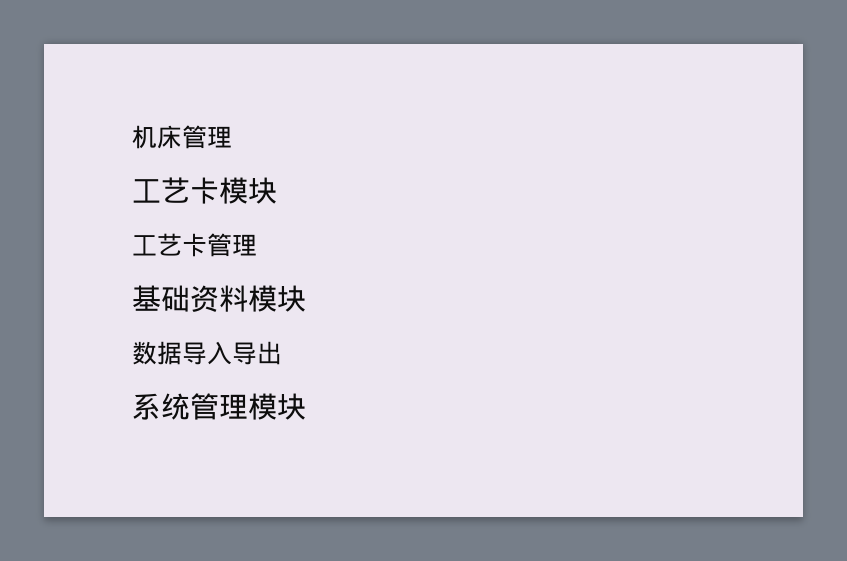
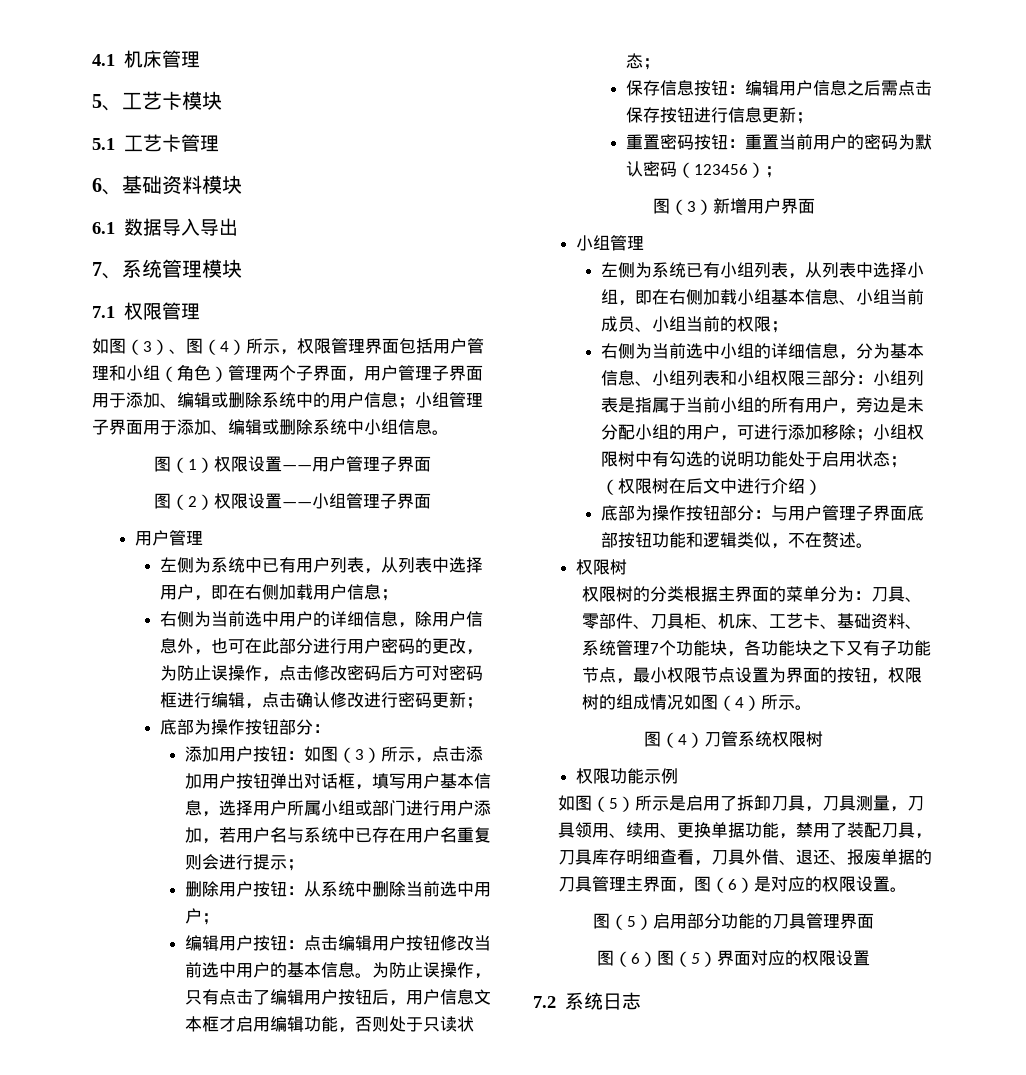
- 机床管理
+ 4.1机床管理
- 工艺卡模块
+ 5、工艺卡模块
- 工艺卡管理
+ 5.1工艺卡管理
- 基础资料模块
+ 6、基础资料模块
- 数据导入导出
+ 6.1数据导入导出
- 系统管理模块
+ 7、系统管理模块
+ 7.1权限管理
+ 如图（3）、图（4）所示，权限管理界面包括用户管理和小组（角色）管理两个子界面，用户管理子界面用于添加、编辑或删除系统中的用户信息；小组管理子界面用于添加、编辑或删除系统中小组信息。
+ 图（1）权限设置——用户管理子界面
+ 图（2）权限设置——小组管理子界面
+ 用户管理
+ 左侧为系统中已有用户列表，从列表中选择用户，即在右侧加载用户信息；
+ 右侧为当前选中用户的详细信息，除用户信息外，也可在此部分进行用户密码的更改，为防止误操作，点击修改密码后方可对密码框进行编辑，点击确认修改进行密码更新；
+ 底部为操作按钮部分：
+ 添加用户按钮：如图（3）所示，点击添加用户按钮弹出对话框，填写用户基本信息，选择用户所属小组或部门进行用户添加，若用户名与系统中已存在用户名重复则会进行提示；
+ 删除用户按钮：从系统中删除当前选中用户；
+ 编辑用户按钮：点击编辑用户按钮修改当前选中用户的基本信息。为防止误操作，只有点击了编辑用户按钮后，用户信息文本框才启用编辑功能，否则处于只读状态；
+ 保存信息按钮：编辑用户信息之后需点击保存按钮进行信息更新；
+ 重置密码按钮：重置当前用户的密码为默认密码（123456）；
+ 图（3）新增用户界面
+ 小组管理
+ 左侧为系统已有小组列表，从列表中选择小组，即在右侧加载小组基本信息、小组当前成员、小组当前的权限；
+ 右侧为当前选中小组的详细信息，分为基本信息、小组列表和小组权限三部分：小组列表是指属于当前小组的所有用户，旁边是未分配小组的用户，可进行添加移除；小组权限树中有勾选的说明功能处于启用状态；（权限树在后文中进行介绍）
+ 底部为操作按钮部分：与用户管理子界面底部按钮功能和逻辑类似，不在赘述。
+ 权限树
+ 权限树的分类根据主界面的菜单分为：刀具、零部件、刀具柜、机床、工艺卡、基础资料、系统管理7个功能块，各功能块之下又有子功能节点，最小权限节点设置为界面的按钮，权限树的组成情况如图（4）所示。
+ 图（4）刀管系统权限树
+ 权限功能示例
+ 如图（5）所示是启用了拆卸刀具，刀具测量，刀具领用、续用、更换单据功能，禁用了装配刀具，刀具库存明细查看，刀具外借、退还、报废单据的刀具管理主界面，图（6）是对应的权限设置。
+ 图（5）启用部分功能的刀具管理界面
+ 图（6）图（5）界面对应的权限设置
+ 7.2系统日志

